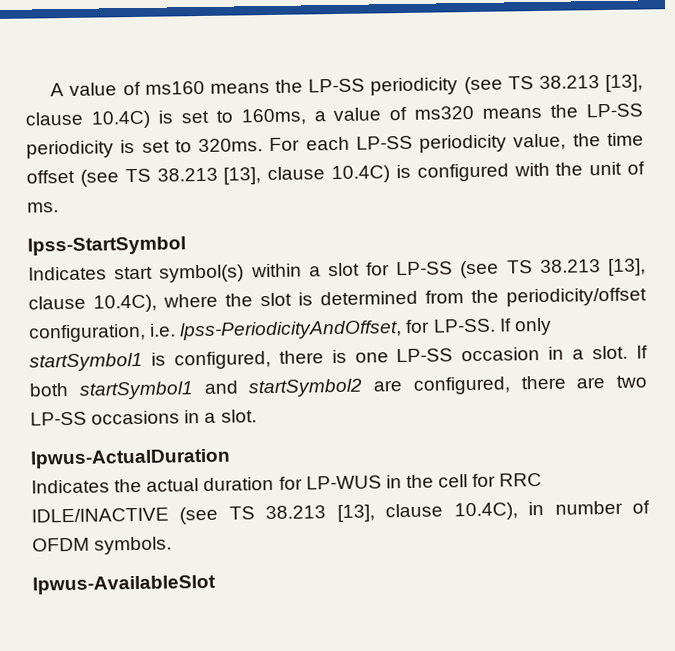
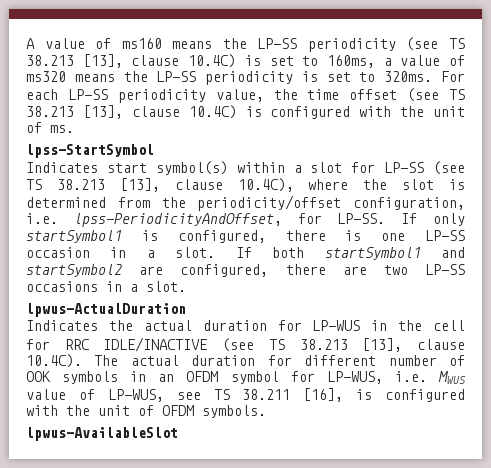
- Indicates the actual duration for LP-WUS in the cell for RRC IDLE/INACTIVE (see TS 38.213 [13], clause 10.4C), in number of OFDM symbols.
+ Indicates the actual duration for LP-WUS in the cell for RRC IDLE/INACTIVE (see TS 38.213 [13], clause 10.4C). The actual duration for different number of OOK symbols in an OFDM symbol for LP-WUS, i.e. MWUS value of LP-WUS, see TS 38.211 [16], is configured with the unit of OFDM symbols.

